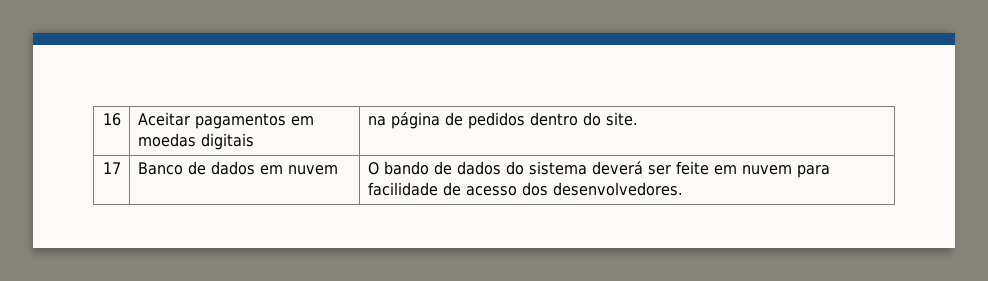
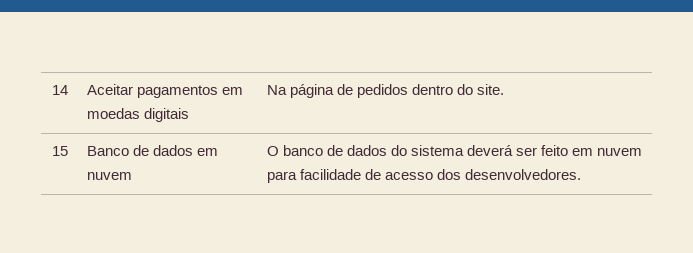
- 16 | Aceitar pagamentos em moedas digitais | na página de pedidos dentro do site.
+ 14 | Aceitar pagamentos em moedas digitais | Na página de pedidos dentro do site.
- 17 | Banco de dados em nuvem | O bando de dados do sistema deverá ser feite em nuvem para facilidade de acesso dos desenvolvedores.
+ 15 | Banco de dados em nuvem | O banco de dados do sistema deverá ser feito em nuvem para facilidade de acesso dos desenvolvedores.

